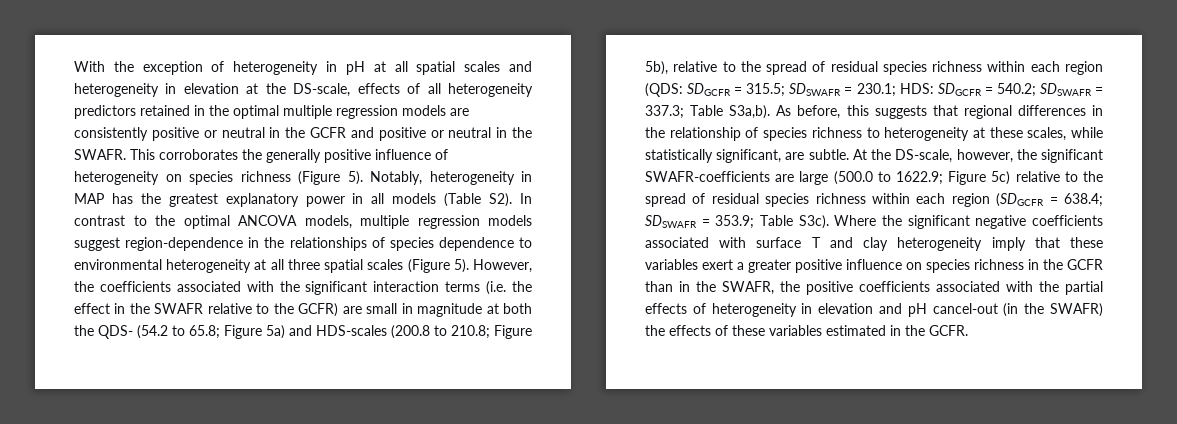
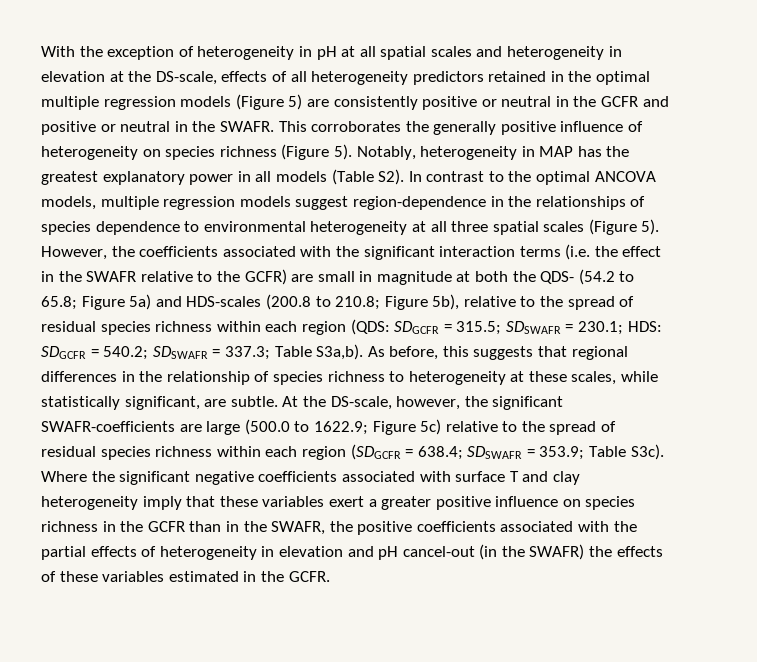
- With the exception of heterogeneity in pH at all spatial scales and heterogeneity in elevation at the DS-scale, effects of all heterogeneity predictors retained in the optimal multiple regression models are consistently positive or neutral in the GCFR and positive or neutral in the SWAFR.
+ With the exception of heterogeneity in pH at all spatial scales and heterogeneity in elevation at the DS-scale, effects of all heterogeneity predictors retained in the optimal multiple regression models (Figure 5) are consistently positive or neutral in the GCFR and positive or neutral in the SWAFR.

